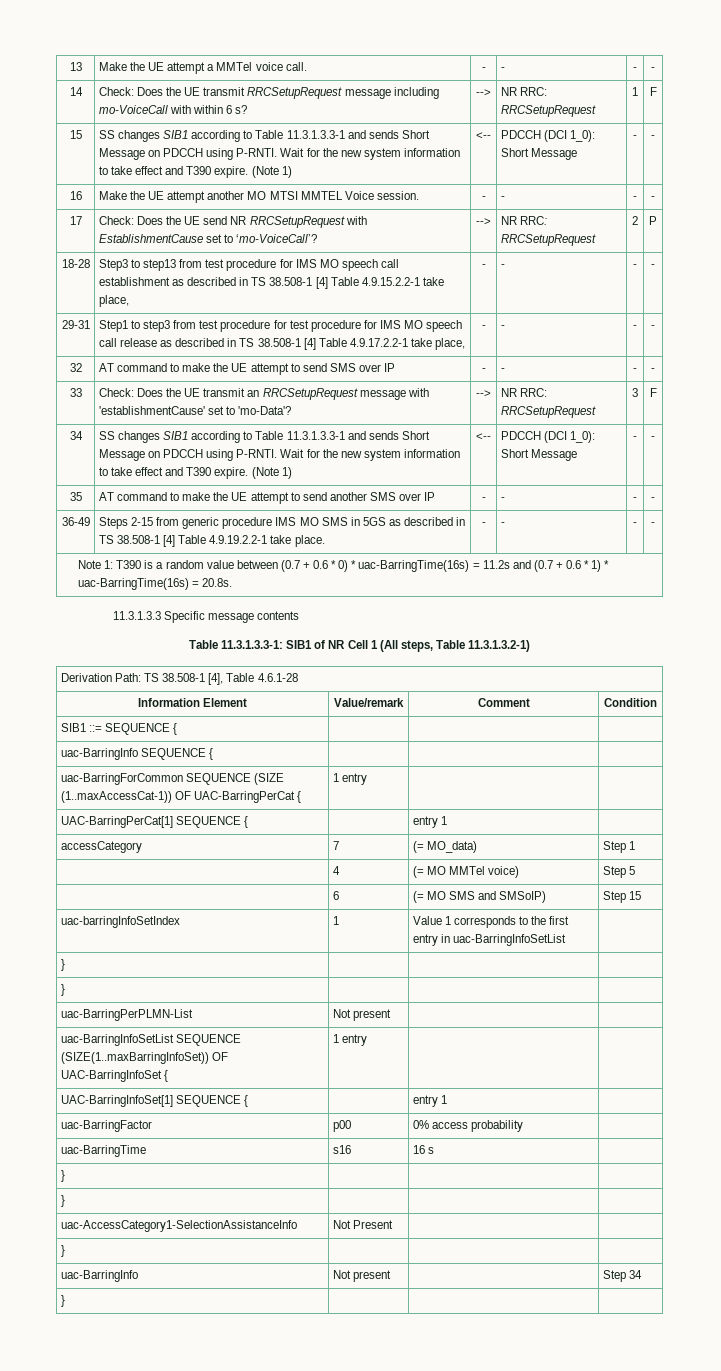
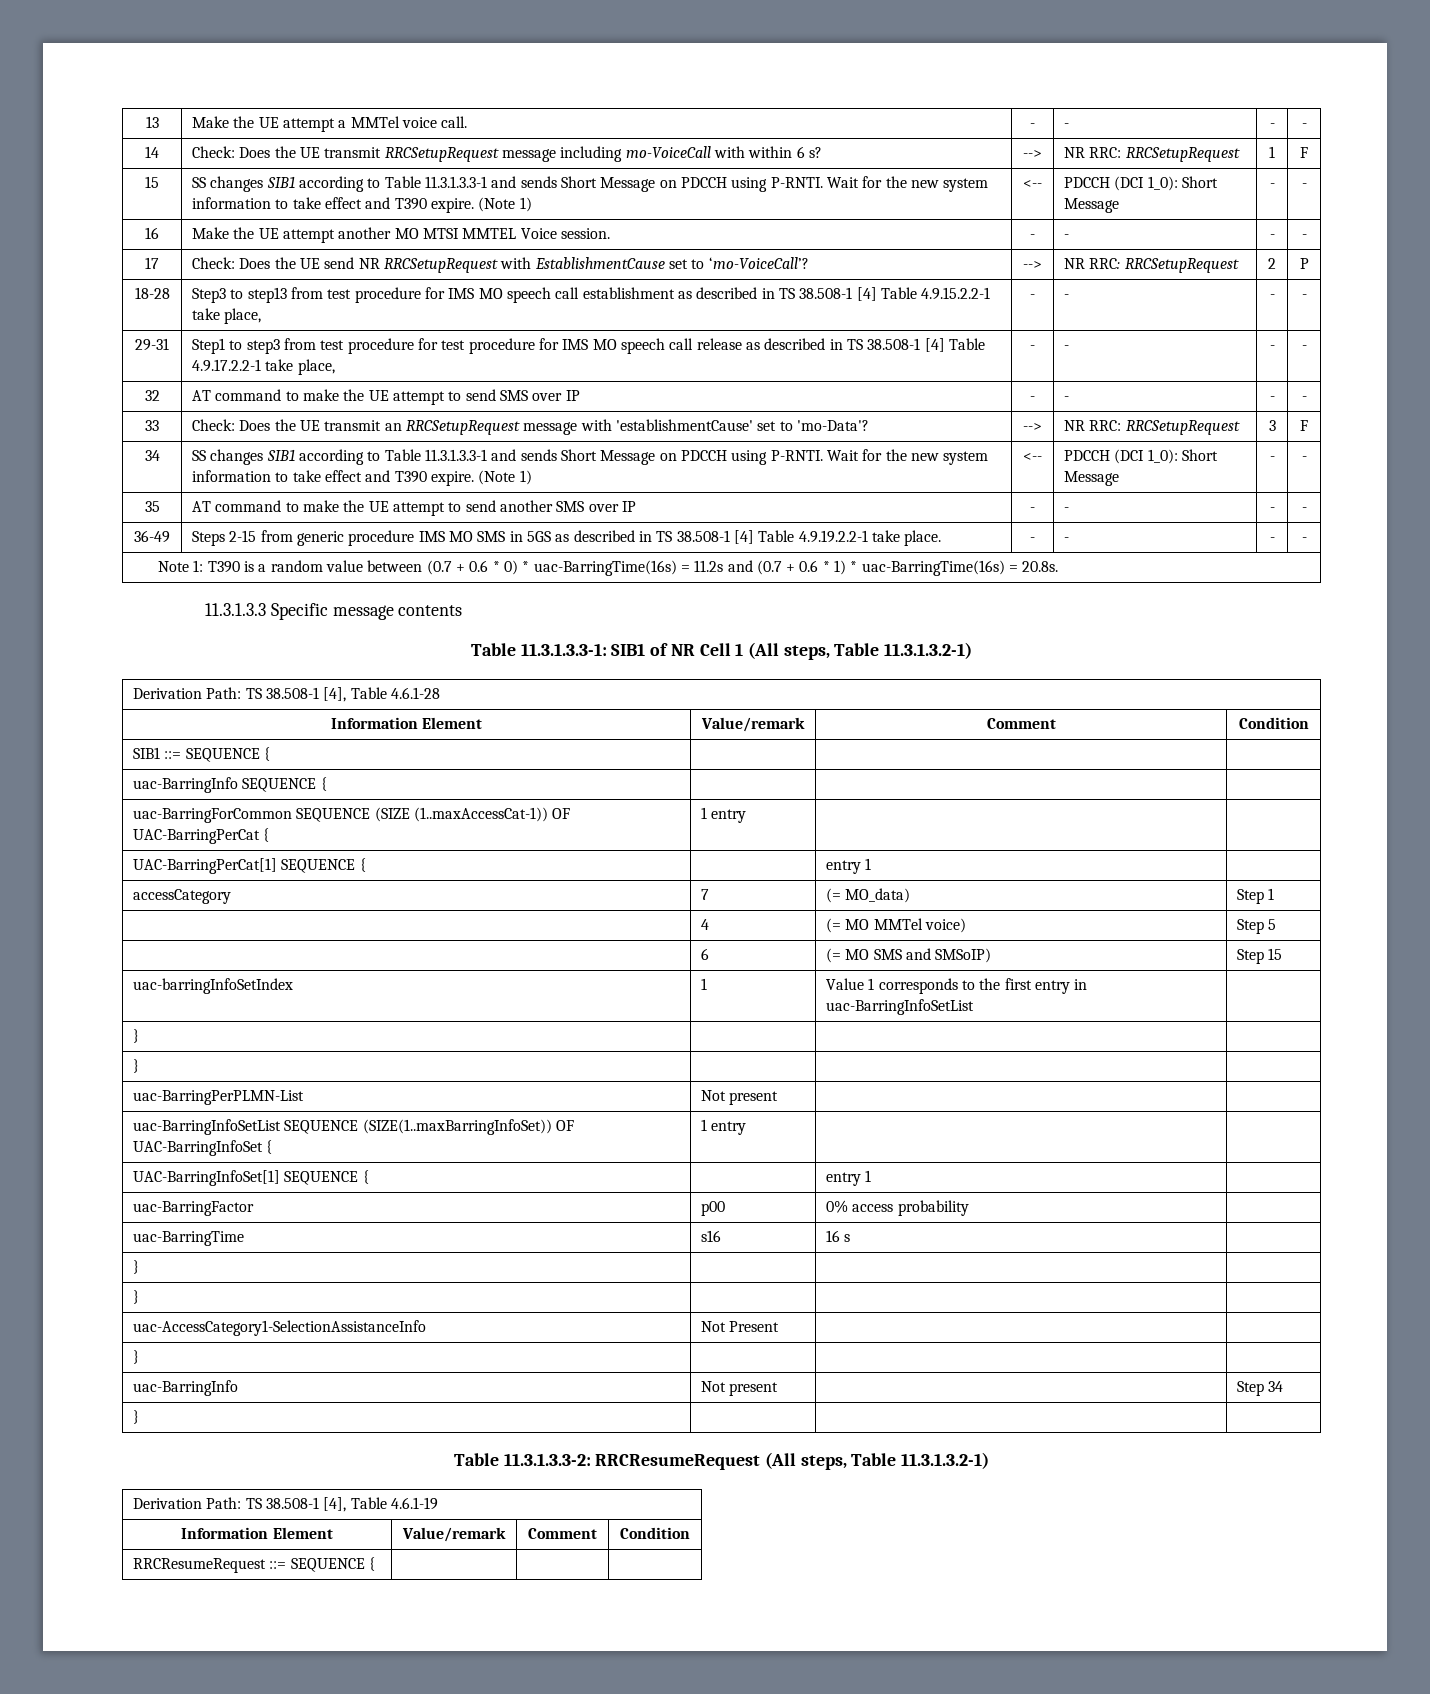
+ Table 11.3.1.3.3-2: RRCResumeRequest (All steps, Table 11.3.1.3.2-1)
+ Derivation Path: TS 38.508-1 [4], Table 4.6.1-19
+ Information Element | Value/remark | Comment | Condition
+ RRCResumeRequest ::= SEQUENCE { | | |

